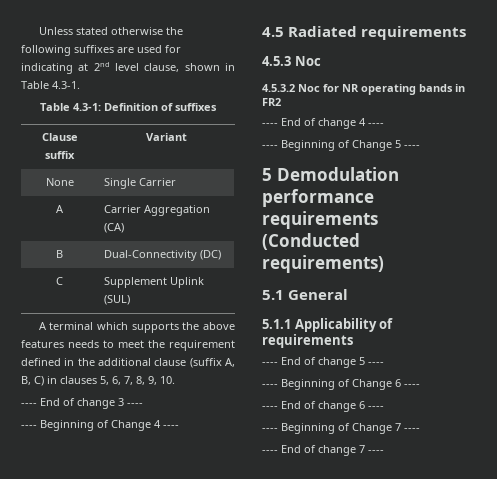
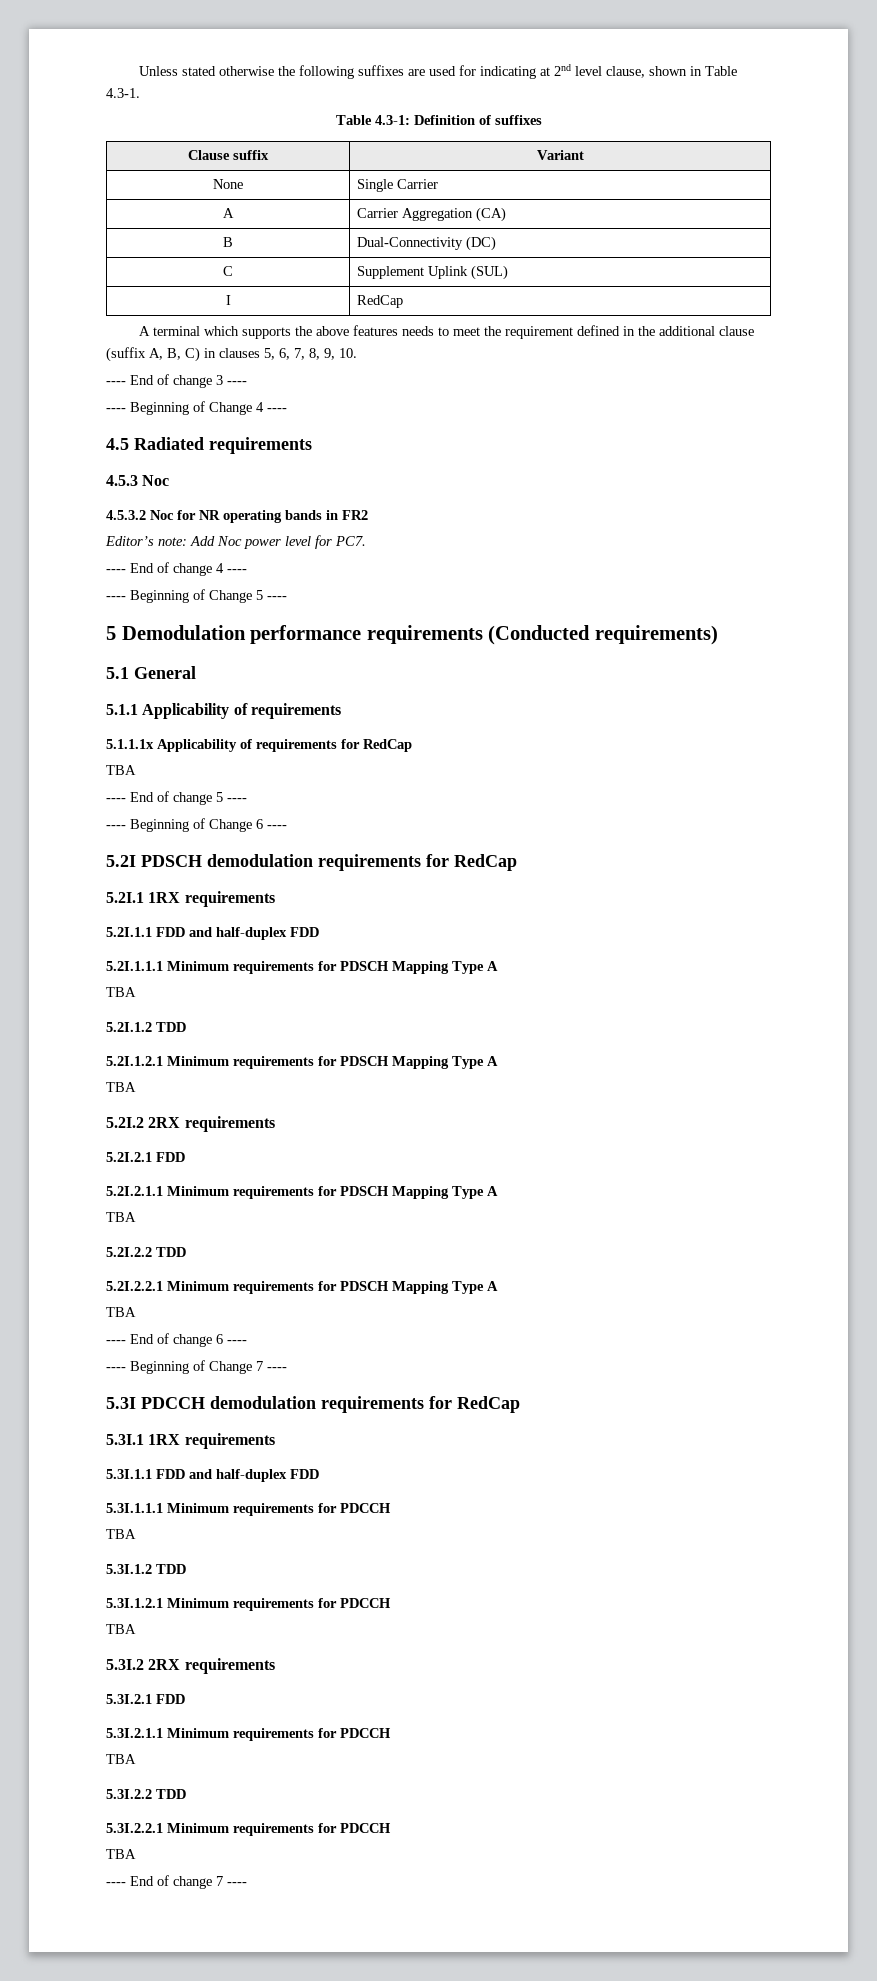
+ I | RedCap
+ Editor’s note: Add Noc power level for PC7.
+ 5.1.1.1x Applicability of requirements for RedCap
+ TBA
+ 5.2I PDSCH demodulation requirements for RedCap
+ 5.2I.1 1RX requirements
+ 5.2I.1.1 FDD and half-duplex FDD
+ 5.2I.1.1.1 Minimum requirements for PDSCH Mapping Type A
+ TBA
+ 5.2I.1.2 TDD
+ 5.2I.1.2.1 Minimum requirements for PDSCH Mapping Type A
+ TBA
+ 5.2I.2 2RX requirements
+ 5.2I.2.1 FDD
+ 5.2I.2.1.1 Minimum requirements for PDSCH Mapping Type A
+ TBA
+ 5.2I.2.2 TDD
+ 5.2I.2.2.1 Minimum requirements for PDSCH Mapping Type A
+ TBA
+ 5.3I PDCCH demodulation requirements for RedCap
+ 5.3I.1 1RX requirements
+ 5.3I.1.1 FDD and half-duplex FDD
+ 5.3I.1.1.1 Minimum requirements for PDCCH
+ TBA
+ 5.3I.1.2 TDD
+ 5.3I.1.2.1 Minimum requirements for PDCCH
+ TBA
+ 5.3I.2 2RX requirements
+ 5.3I.2.1 FDD
+ 5.3I.2.1.1 Minimum requirements for PDCCH
+ TBA
+ 5.3I.2.2 TDD
+ 5.3I.2.2.1 Minimum requirements for PDCCH
+ TBA

